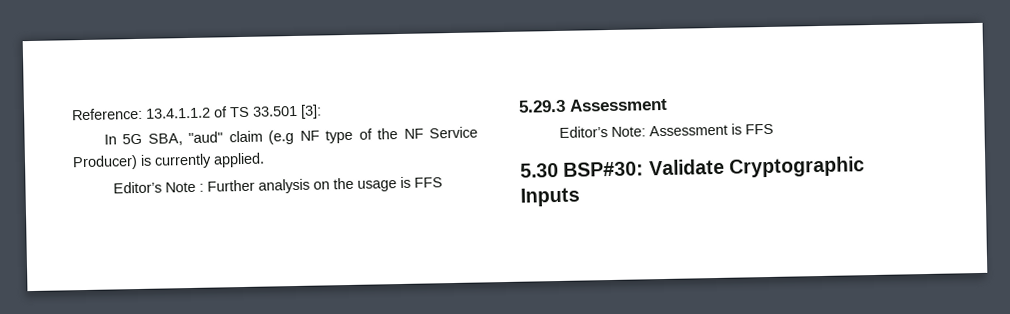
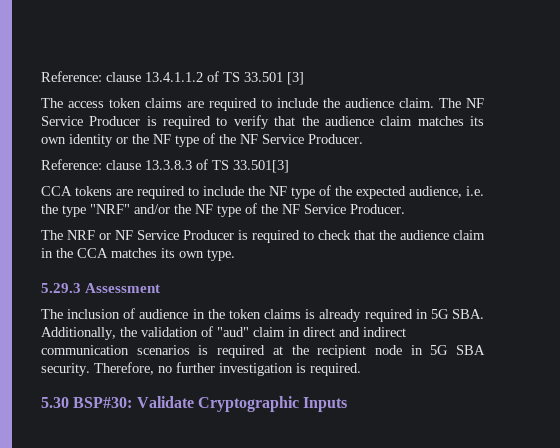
- Reference: 13.4.1.1.2 of TS 33.501 [3]:
- In 5G SBA, "aud" claim (e.g NF type of the NF Service Producer) is currently applied.
- Editor’s Note : Further analysis on the usage is FFS
+ Reference: clause 13.4.1.1.2 of TS 33.501 [3]
+ The access token claims are required to include the audience claim. The NF Service Producer is required to verify that the audience claim matches its own identity or the NF type of the NF Service Producer.
+ Reference: clause 13.3.8.3 of TS 33.501[3]
+ CCA tokens are required to include the NF type of the expected audience, i.e. the type "NRF" and/or the NF type of the NF Service Producer.
+ The NRF or NF Service Producer is required to check that the audience claim in the CCA matches its own type.
  5.29.3 Assessment
- Editor’s Note: Assessment is FFS
+ The inclusion of audience in the token claims is already required in 5G SBA. Additionally, the validation of "aud" claim in direct and indirect communication scenarios is required at the recipient node in 5G SBA security. Therefore, no further investigation is required.

